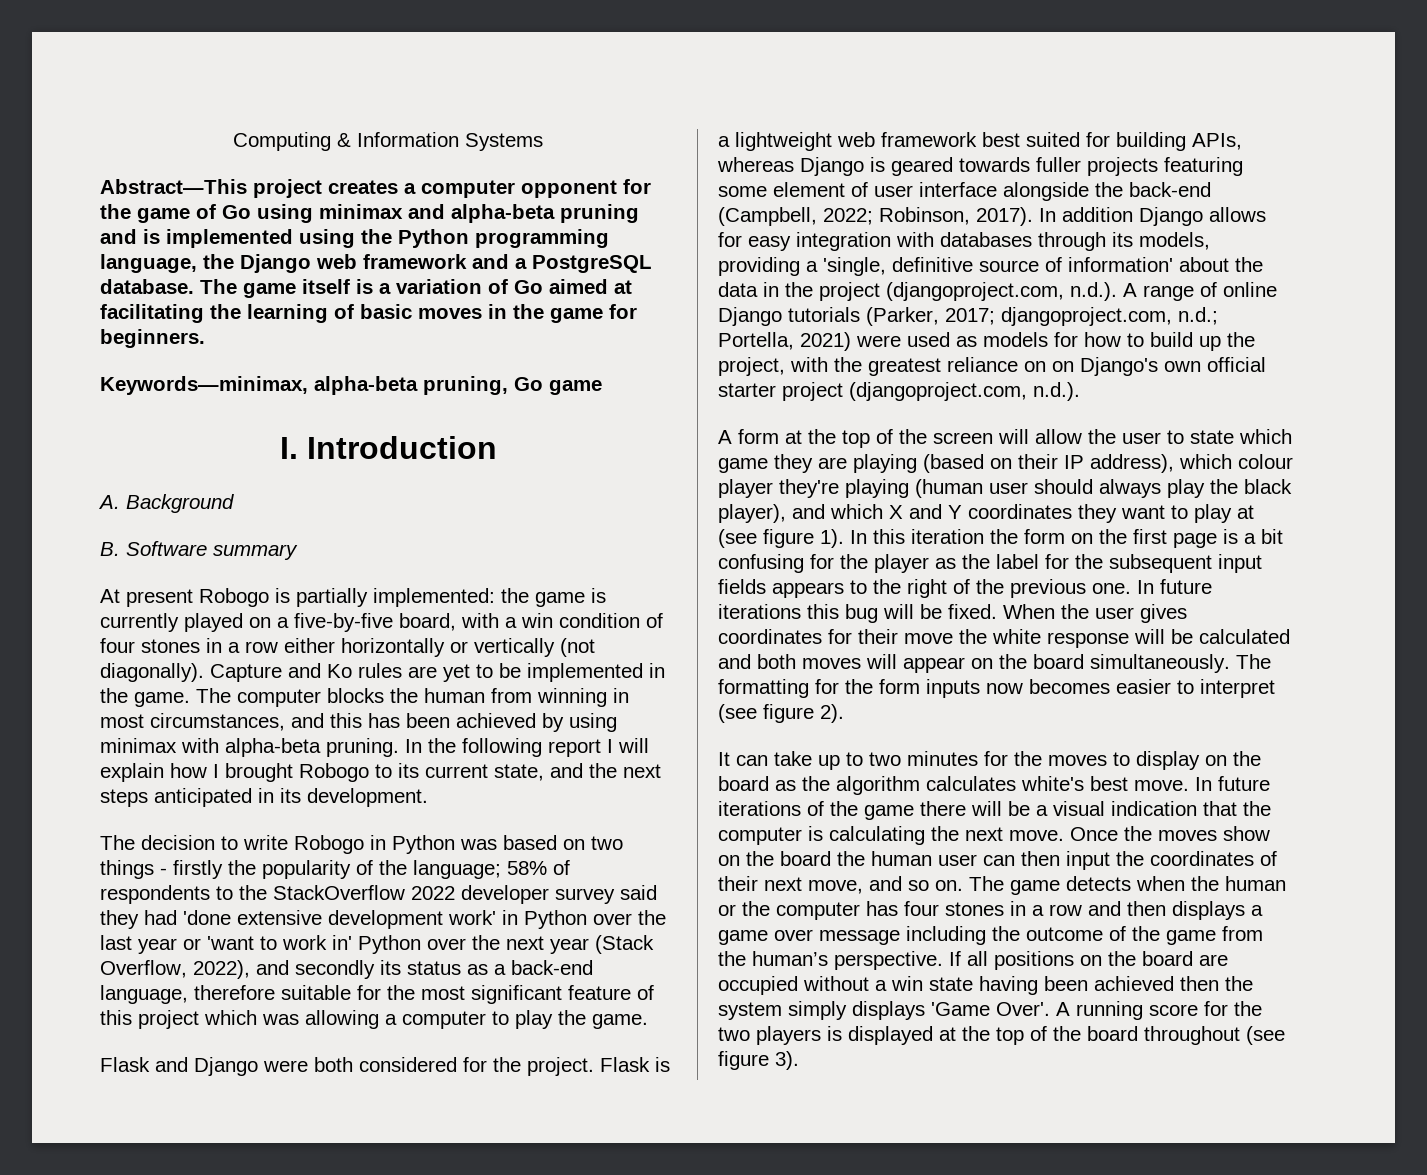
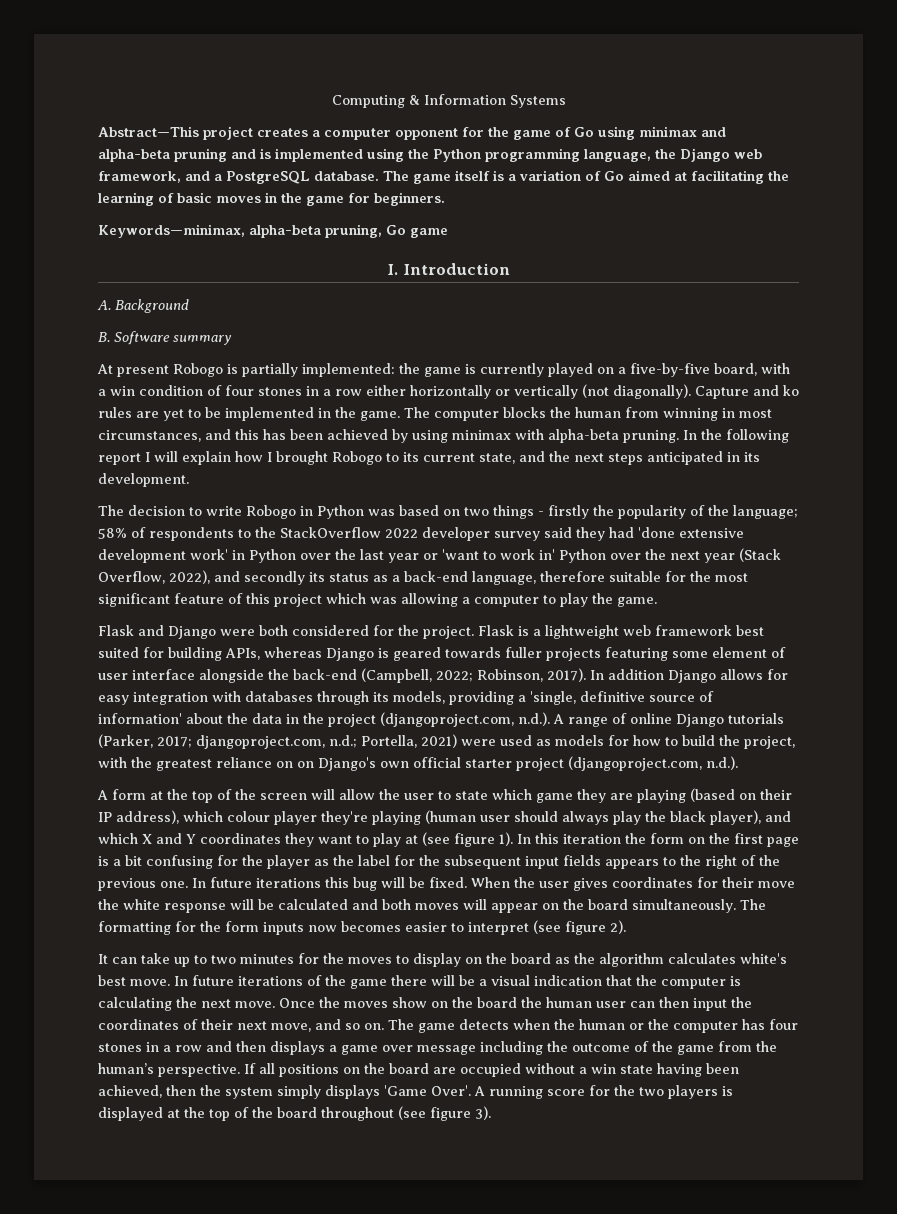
- Abstract—This project creates a computer opponent for the game of Go using minimax and alpha-beta pruning and is implemented using the Python programming language, the Django web framework and a PostgreSQL database.
+ Abstract—This project creates a computer opponent for the game of Go using minimax and alpha-beta pruning and is implemented using the Python programming language, the Django web framework, and a PostgreSQL database.
- Capture and Ko rules are yet to be implemented in the game.
+ Capture and ko rules are yet to be implemented in the game.
- Portella, 2021) were used as models for how to build up the project, with the greatest reliance on on Django's own official starter project (djangoproject.com, n.d.).
+ Portella, 2021) were used as models for how to build the project, with the greatest reliance on on Django's own official starter project (djangoproject.com, n.d.).
- If all positions on the board are occupied without a win state having been achieved then the system simply displays 'Game Over'.
+ If all positions on the board are occupied without a win state having been achieved, then the system simply displays 'Game Over'.

